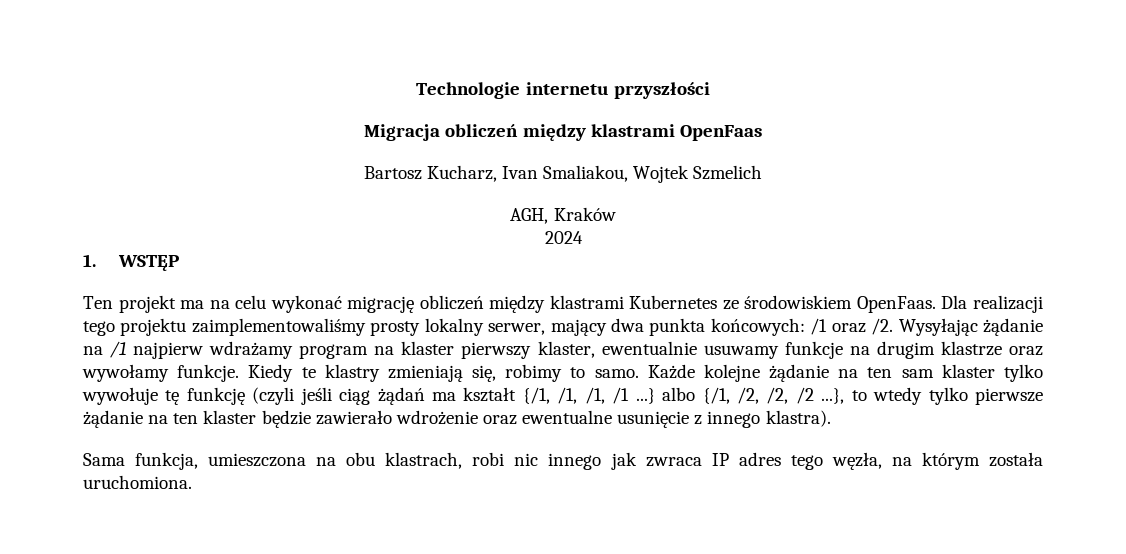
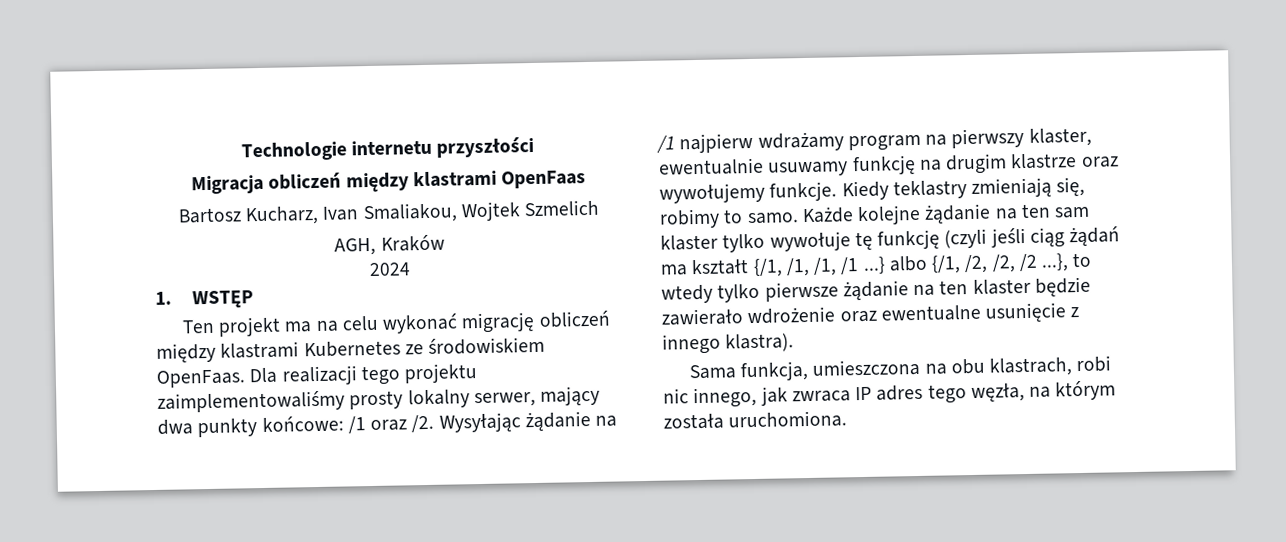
- Dla realizacji tego projektu zaimplementowaliśmy prosty lokalny serwer, mający dwa punkta końcowych: /1 oraz /2.
+ Dla realizacji tego projektu zaimplementowaliśmy prosty lokalny serwer, mający dwa punkty końcowe: /1 oraz /2.
- Wysyłając żądanie na /1 najpierw wdrażamy program na klaster pierwszy klaster, ewentualnie usuwamy funkcje na drugim klastrze oraz wywołamy funkcje.
+ Wysyłając żądanie na /1 najpierw wdrażamy program na pierwszy klaster, ewentualnie usuwamy funkcję na drugim klastrze oraz wywołujemy funkcje.
- Kiedy te klastry zmieniają się, robimy to samo.
+ Kiedy teklastry zmieniają się, robimy to samo.
- Sama funkcja, umieszczona na obu klastrach, robi nic innego jak zwraca IP adres tego węzła, na którym została uruchomiona.
+ Sama funkcja, umieszczona na obu klastrach, robi nic innego, jak zwraca IP adres tego węzła, na którym została uruchomiona.

